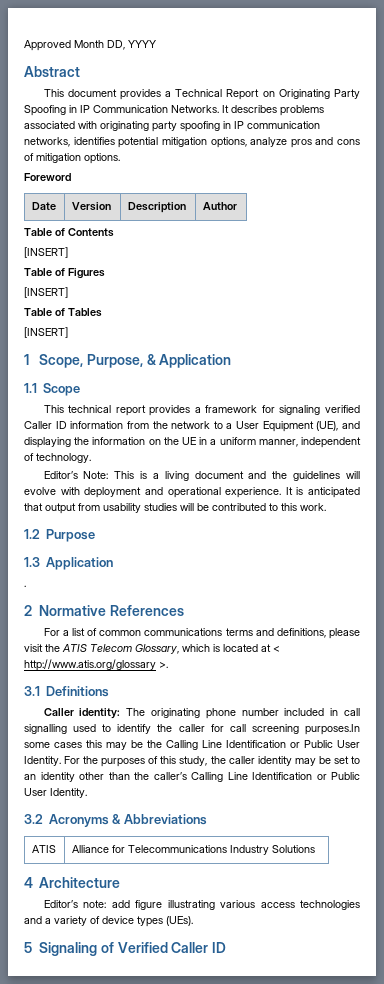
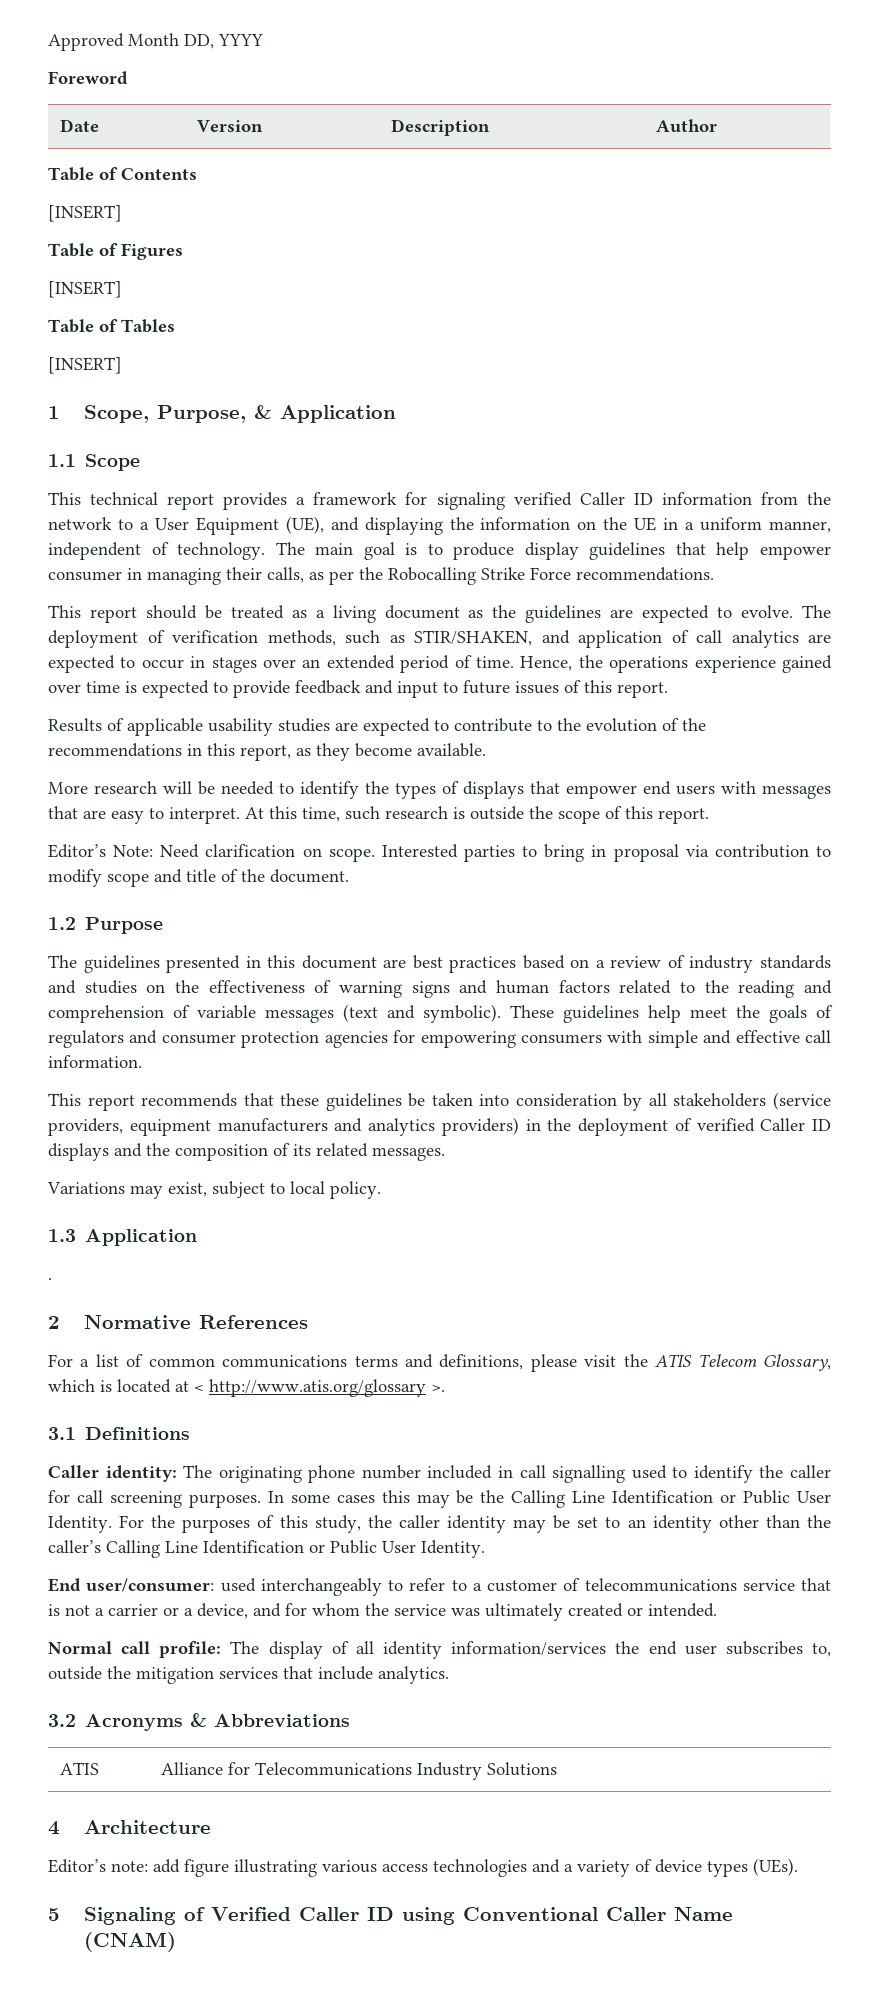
- Abstract
- This document provides a Technical Report on Originating Party Spoofing in IP Communication Networks. It describes problems associated with originating party spoofing in IP communication networks, identifies potential mitigation options, analyze pros and cons of mitigation options.
- This technical report provides a framework for signaling verified Caller ID information from the network to a User Equipment (UE), and displaying the information on the UE in a uniform manner, independent of technology.
- Editor’s Note: This is a living document and the guidelines will evolve with deployment and operational experience. It is anticipated that output from usability studies will be contributed to this work.
+ This technical report provides a framework for signaling verified Caller ID information from the network to a User Equipment (UE), and displaying the information on the UE in a uniform manner, independent of technology. The main goal is to produce display guidelines that help empower consumer in managing their calls, as per the Robocalling Strike Force recommendations.
+ This report should be treated as a living document as the guidelines are expected to evolve. The deployment of verification methods, such as STIR/SHAKEN, and application of call analytics are expected to occur in stages over an extended period of time. Hence, the operations experience gained over time is expected to provide feedback and input to future issues of this report.
+ Results of applicable usability studies are expected to contribute to the evolution of the recommendations in this report, as they become available.
+ More research will be needed to identify the types of displays that empower end users with messages that are easy to interpret. At this time, such research is outside the scope of this report.
+ Editor’s Note: Need clarification on scope. Interested parties to bring in proposal via contribution to modify scope and title of the document.
  1.2 Purpose
+ The guidelines presented in this document are best practices based on a review of industry standards and studies on the effectiveness of warning signs and human factors related to the reading and comprehension of variable messages (text and symbolic). These guidelines help meet the goals of regulators and consumer protection agencies for empowering consumers with simple and effective call information.
+ This report recommends that these guidelines be taken into consideration by all stakeholders (service providers, equipment manufacturers and analytics providers) in the deployment of verified Caller ID displays and the composition of its related messages.
+ Variations may exist, subject to local policy.
- Caller identity: The originating phone number included in call signalling used to identify the caller for call screening purposes.In some cases this may be the Calling Line Identification or Public User Identity.
+ Caller identity: The originating phone number included in call signalling used to identify the caller for call screening purposes. In some cases this may be the Calling Line Identification or Public User Identity.
+ End user/consumer: used interchangeably to refer to a customer of telecommunications service that is not a carrier or a device, and for whom the service was ultimately created or intended.
+ Normal call profile: The display of all identity information/services the end user subscribes to, outside the mitigation services that include analytics.
- 5 Signaling of Verified Caller ID
+ 5 Signaling of Verified Caller ID using Conventional Caller Name (CNAM)

